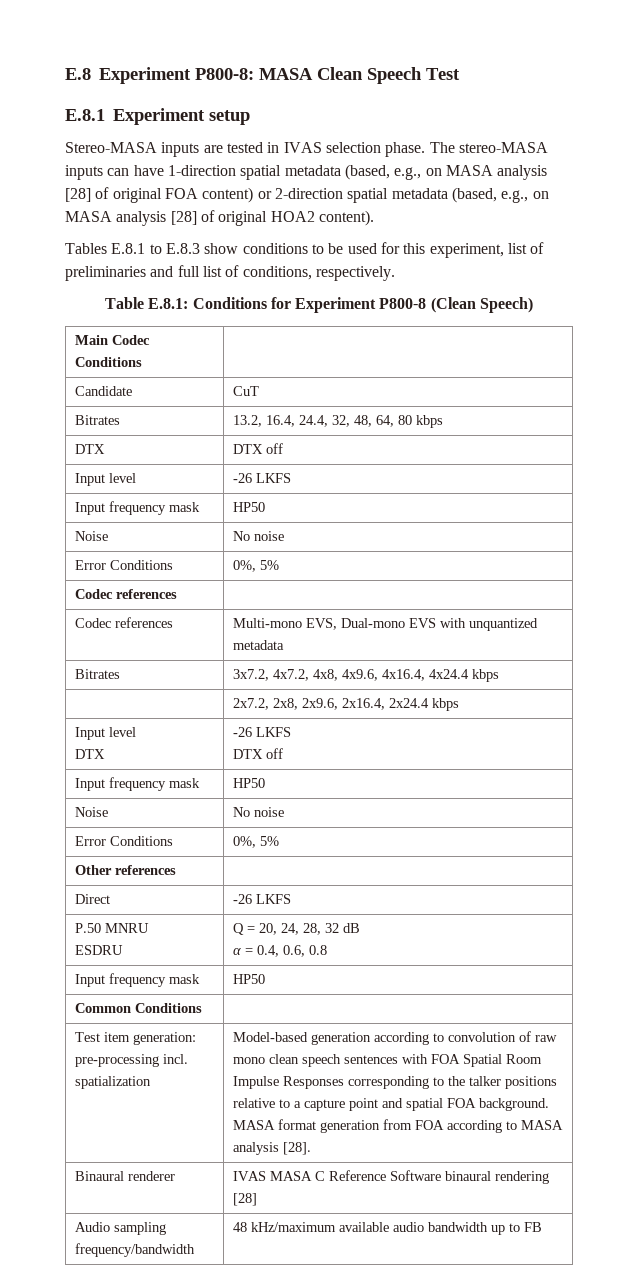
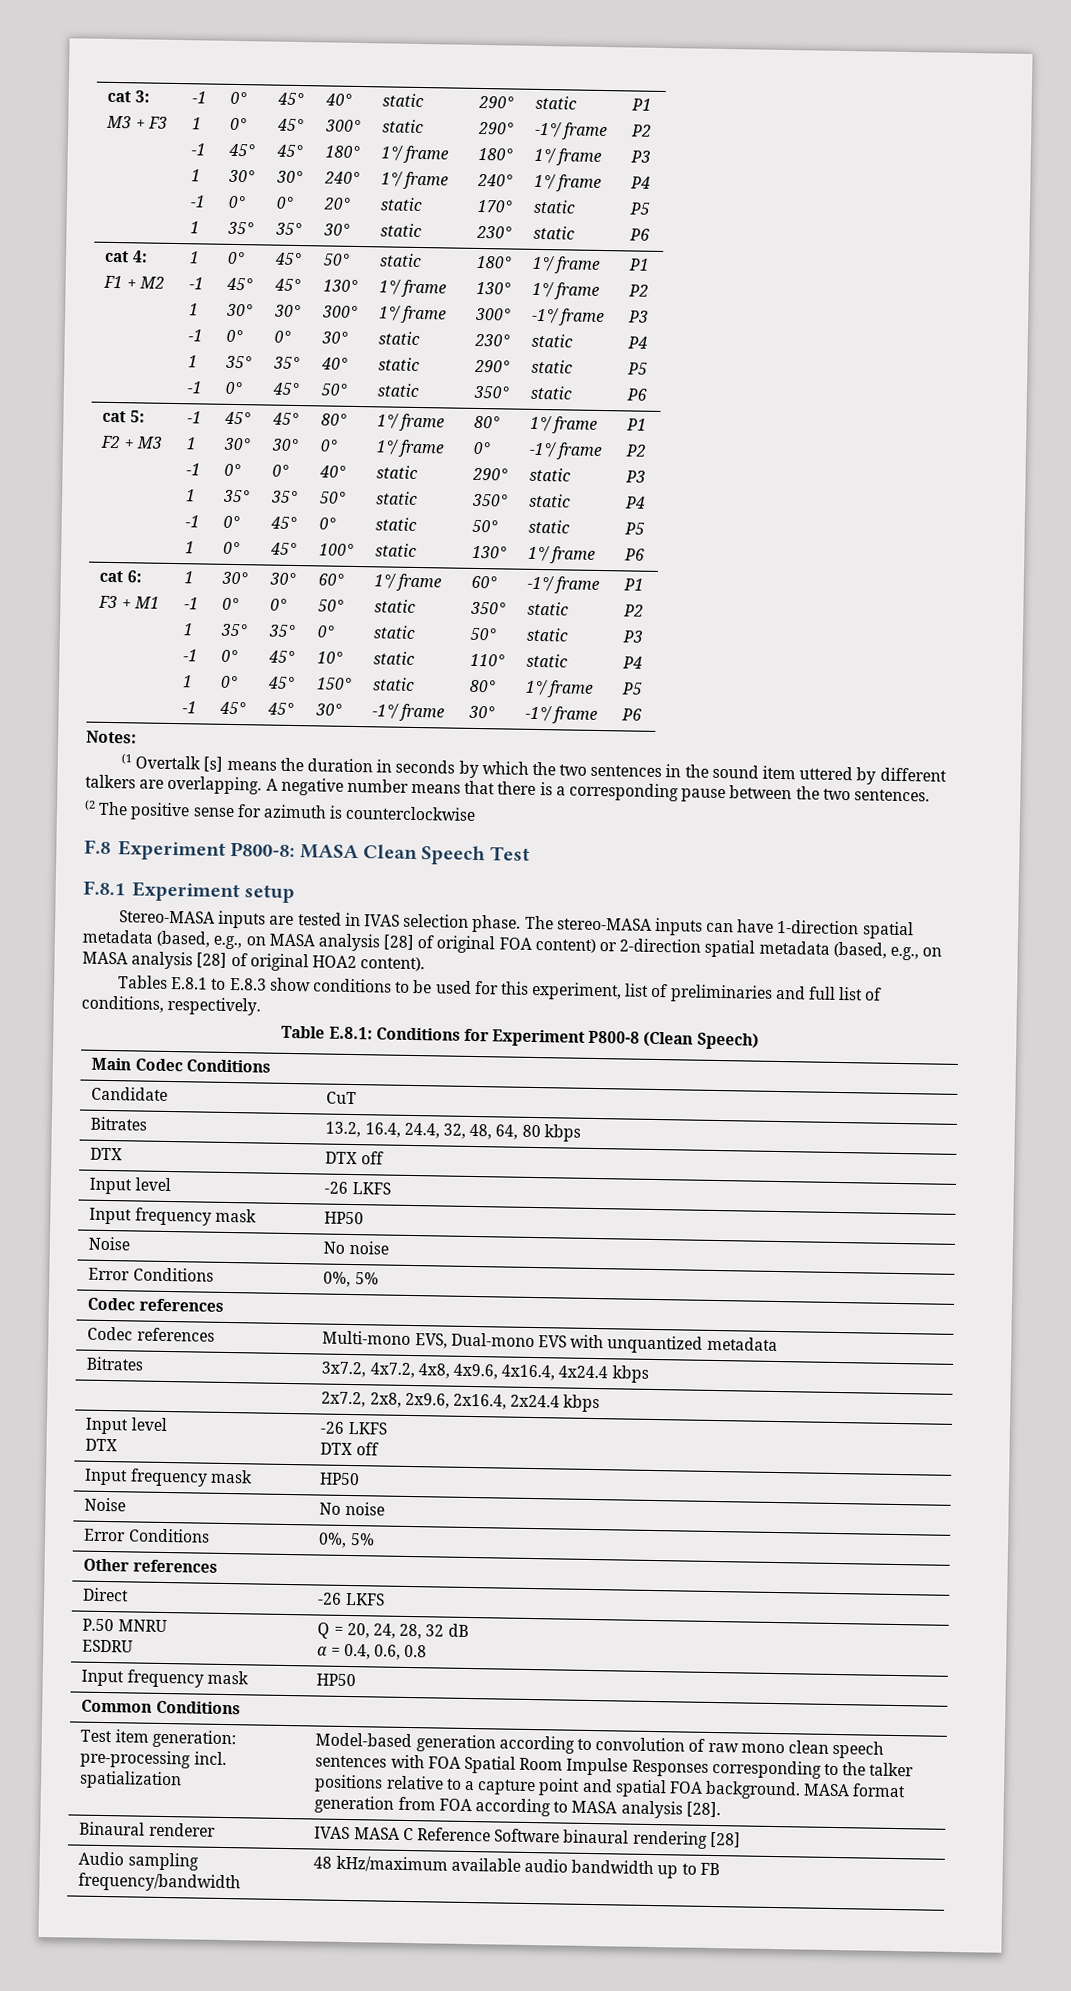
- E.8 Experiment P800-8: MASA Clean Speech Test
+ cat 3:
+ M3 + F3 | -1
+ 1
+ -1
+ 1
+ -1
+ 1 | 0°
+ 0°
+ 45°
+ 30°
+ 0°
+ 35° | 45°
+ 45°
+ 45°
+ 30°
+ 0°
+ 35° | 40°
+ 300°
+ 180°
+ 240°
+ 20°
+ 30° | static
+ static
+ 1°/ frame
+ 1°/ frame
+ static
+ static | 290°
+ 290°
+ 180°
+ 240°
+ 170°
+ 230° | static
+ -1°/ frame
+ 1°/ frame
+ 1°/ frame
+ static
+ static | P1
+ P2
+ P3
+ P4
+ P5
+ P6
+ cat 4:
+ F1 + M2 | 1
+ -1
+ 1
+ -1
+ 1
+ -1 | 0°
+ 45°
+ 30°
+ 0°
+ 35°
+ 0° | 45°
+ 45°
+ 30°
+ 0°
+ 35°
+ 45° | 50°
+ 130°
+ 300°
+ 30°
+ 40°
+ 50° | static
+ 1°/ frame
+ 1°/ frame
+ static
+ static
+ static | 180°
+ 130°
+ 300°
+ 230°
+ 290°
+ 350° | 1°/ frame
+ 1°/ frame
+ -1°/ frame
+ static
+ static
+ static | P1
+ P2
+ P3
+ P4
+ P5
+ P6
+ cat 5:
+ F2 + M3 | -1
+ 1
+ -1
+ 1
+ -1
+ 1 | 45°
+ 30°
+ 0°
+ 35°
+ 0°
+ 0° | 45°
+ 30°
+ 0°
+ 35°
+ 45°
+ 45° | 80°
+ 0°
+ 40°
+ 50°
+ 0°
+ 100° | 1°/ frame
+ 1°/ frame
+ static
+ static
+ static
+ static | 80°
+ 0°
+ 290°
+ 350°
+ 50°
+ 130° | 1°/ frame
+ -1°/ frame
+ static
+ static
+ static
+ 1°/ frame | P1
+ P2
+ P3
+ P4
+ P5
+ P6
+ cat 6:
+ F3 + M1 | 1
+ -1
+ 1
+ -1
+ 1
+ -1 | 30°
+ 0°
+ 35°
+ 0°
+ 0°
+ 45° | 30°
+ 0°
+ 35°
+ 45°
+ 45°
+ 45° | 60°
+ 50°
+ 0°
+ 10°
+ 150°
+ 30° | 1°/ frame
+ static
+ static
+ static
+ static
+ -1°/ frame | 60°
+ 350°
+ 50°
+ 110°
+ 80°
+ 30° | -1°/ frame
+ static
+ static
+ static
+ 1°/ frame
+ -1°/ frame | P1
+ P2
+ P3
+ P4
+ P5
+ P6
+ Notes:
+ (1 Overtalk [s] means the duration in seconds by which the two sentences in the sound item uttered by different talkers are overlapping. A negative number means that there is a corresponding pause between the two sentences.
+ (2 The positive sense for azimuth is counterclockwise
+ F.8 Experiment P800-8: MASA Clean Speech Test
- E.8.1 Experiment setup
+ F.8.1 Experiment setup

